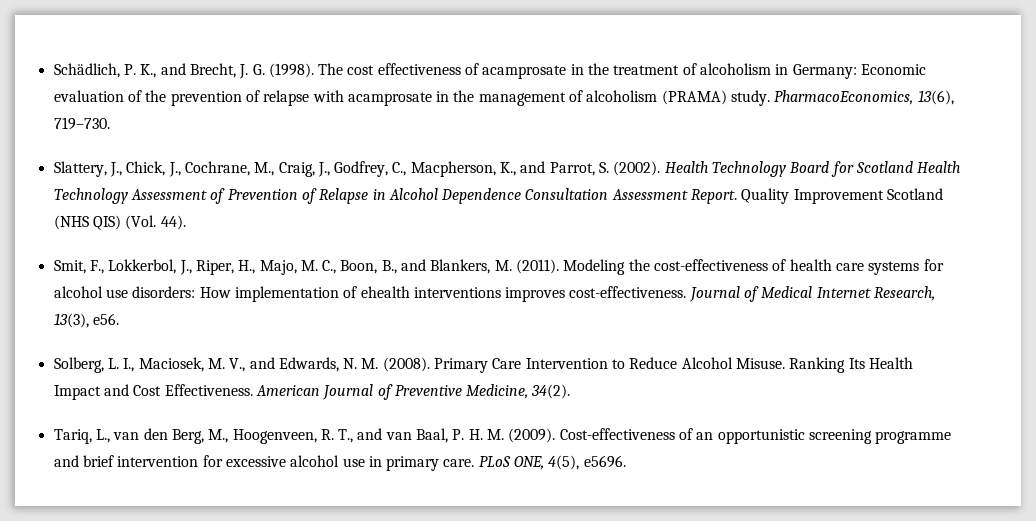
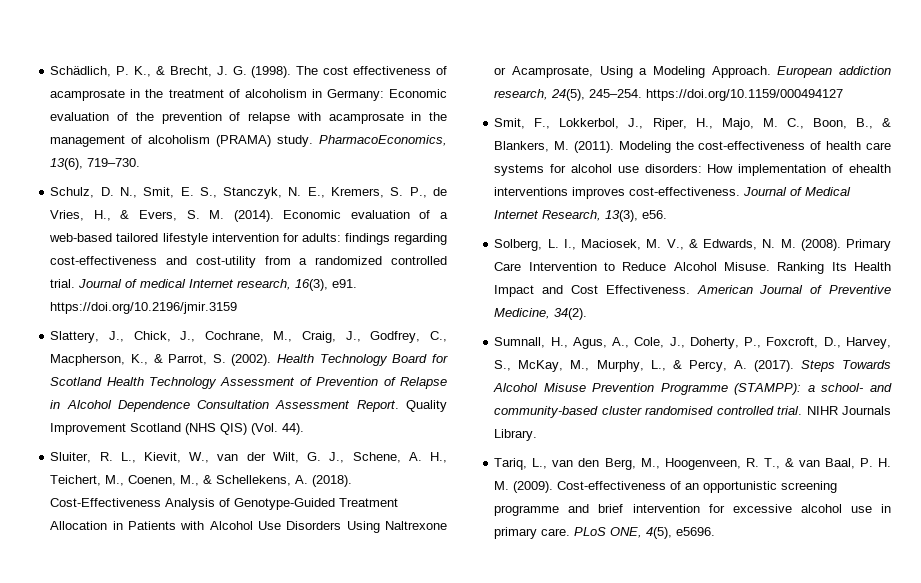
- Schädlich, P. K., and Brecht, J. G. (1998).
+ Schädlich, P. K., & Brecht, J. G. (1998).
+ Schulz, D. N., Smit, E. S., Stanczyk, N. E., Kremers, S. P., de Vries, H., & Evers, S. M. (2014). Economic evaluation of a web-based tailored lifestyle intervention for adults: findings regarding cost-effectiveness and cost-utility from a randomized controlled trial. Journal of medical Internet research, 16(3), e91. https://doi.org/10.2196/jmir.3159
- Slattery, J., Chick, J., Cochrane, M., Craig, J., Godfrey, C., Macpherson, K., and Parrot, S. (2002).
+ Slattery, J., Chick, J., Cochrane, M., Craig, J., Godfrey, C., Macpherson, K., & Parrot, S. (2002).
+ Sluiter, R. L., Kievit, W., van der Wilt, G. J., Schene, A. H., Teichert, M., Coenen, M., & Schellekens, A. (2018). Cost-Effectiveness Analysis of Genotype-Guided Treatment Allocation in Patients with Alcohol Use Disorders Using Naltrexone or Acamprosate, Using a Modeling Approach. European addiction research, 24(5), 245–254. https://doi.org/10.1159/000494127
- Smit, F., Lokkerbol, J., Riper, H., Majo, M. C., Boon, B., and Blankers, M. (2011).
+ Smit, F., Lokkerbol, J., Riper, H., Majo, M. C., Boon, B., & Blankers, M. (2011).
- Solberg, L. I., Maciosek, M. V., and Edwards, N. M. (2008).
+ Solberg, L. I., Maciosek, M. V., & Edwards, N. M. (2008).
+ Sumnall, H., Agus, A., Cole, J., Doherty, P., Foxcroft, D., Harvey, S., McKay, M., Murphy, L., & Percy, A. (2017). Steps Towards Alcohol Misuse Prevention Programme (STAMPP): a school- and community-based cluster randomised controlled trial. NIHR Journals Library.
- Tariq, L., van den Berg, M., Hoogenveen, R. T., and van Baal, P. H. M. (2009).
+ Tariq, L., van den Berg, M., Hoogenveen, R. T., & van Baal, P. H. M. (2009).

